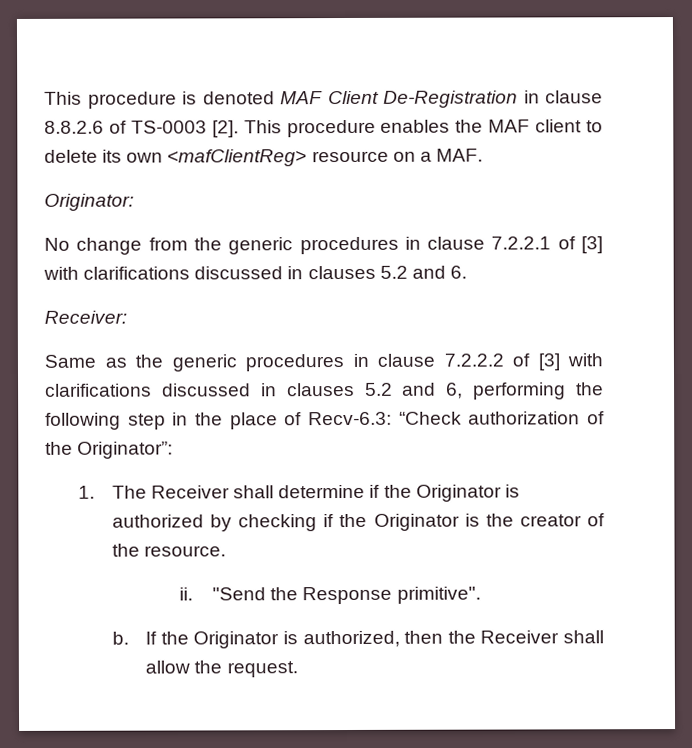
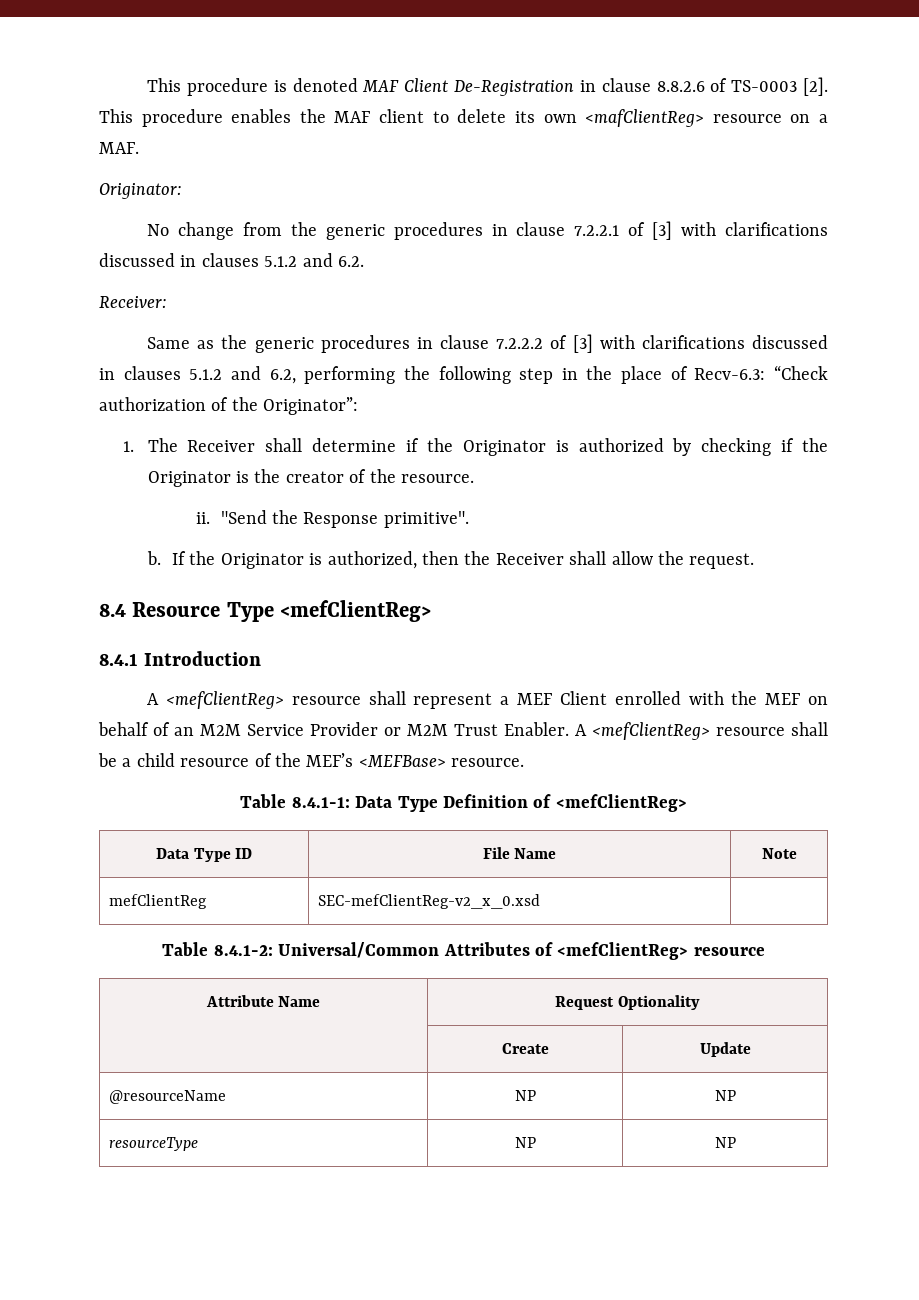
- No change from the generic procedures in clause 7.2.2.1 of [3] with clarifications discussed in clauses 5.2 and 6.
+ No change from the generic procedures in clause 7.2.2.1 of [3] with clarifications discussed in clauses 5.1.2 and 6.2.
- Same as the generic procedures in clause 7.2.2.2 of [3] with clarifications discussed in clauses 5.2 and 6, performing the following step in the place of Recv-6.3: “Check authorization of the Originator”:
+ Same as the generic procedures in clause 7.2.2.2 of [3] with clarifications discussed in clauses 5.1.2 and 6.2, performing the following step in the place of Recv-6.3: “Check authorization of the Originator”:
+ 8.4 Resource Type <mefClientReg>
+ 8.4.1 Introduction
+ A <mefClientReg> resource shall represent a MEF Client enrolled with the MEF on behalf of an M2M Service Provider or M2M Trust Enabler. A <mefClientReg> resource shall be a child resource of the MEF’s <MEFBase> resource.
+ Table 8.4.1-1: Data Type Definition of <mefClientReg>
+ Data Type ID | File Name | Note
+ mefClientReg | SEC-mefClientReg-v2_x_0.xsd |
+ Table 8.4.1-2: Universal/Common Attributes of <mefClientReg> resource
+ Attribute Name | Request Optionality
+ | Create | Update
+ @resourceName | NP | NP
+ resourceType | NP | NP

